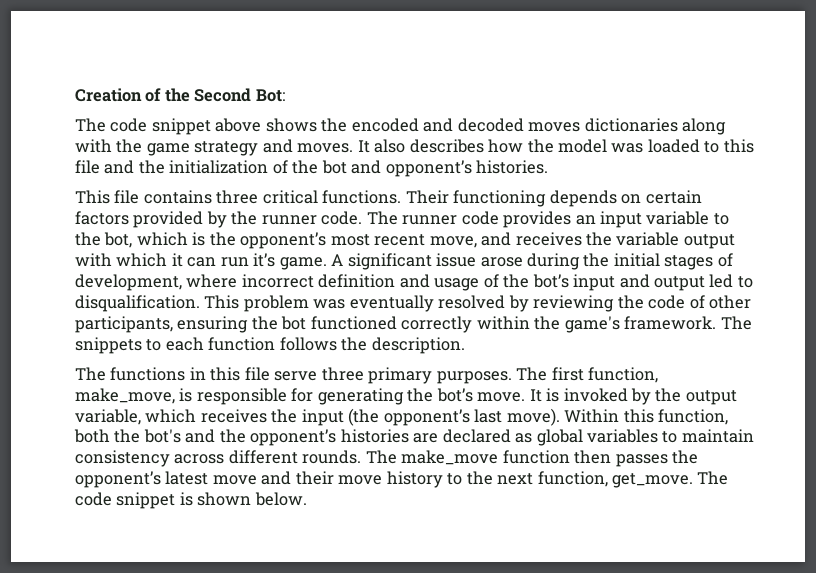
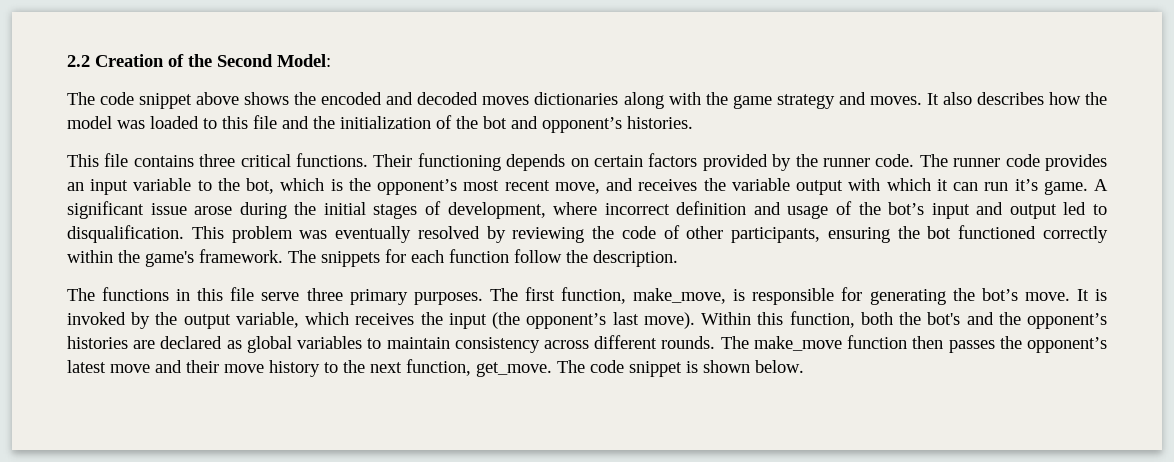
- Creation of the Second Bot:
+ 2.2 Creation of the Second Model:
- The snippets to each function follows the description.
+ The snippets for each function follow the description.

